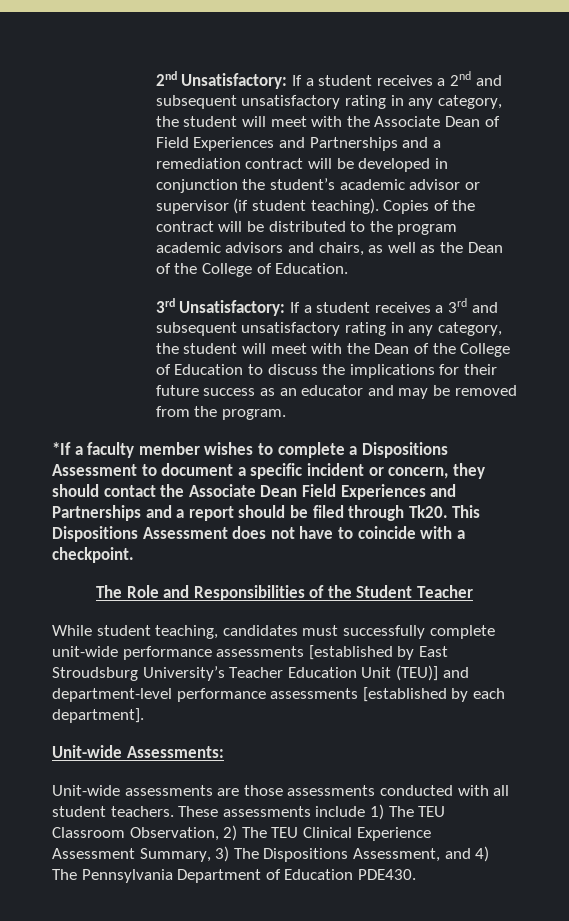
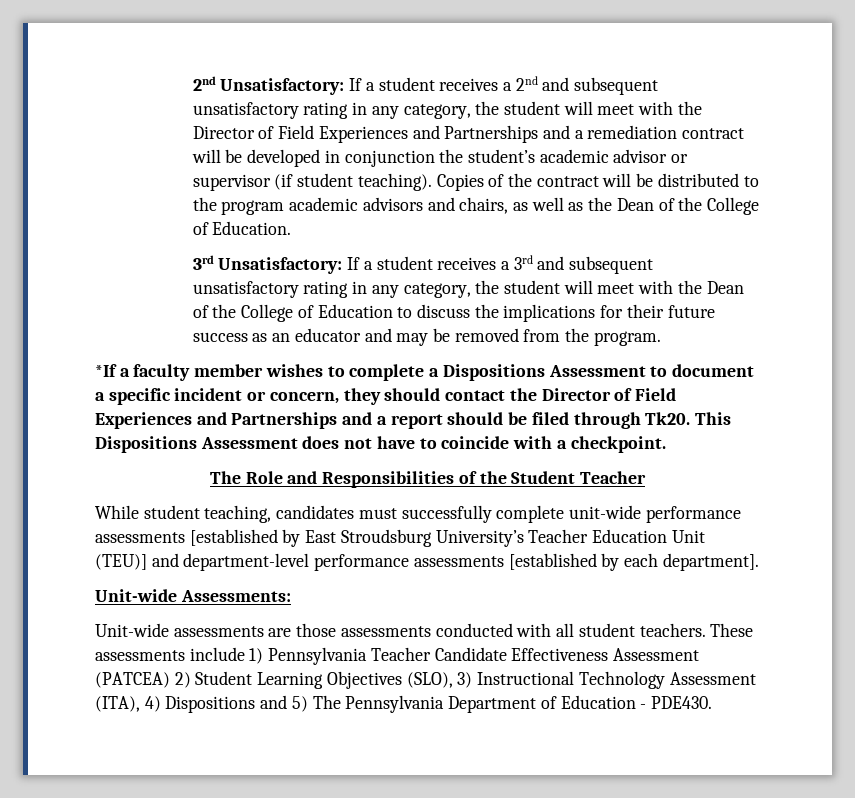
- 2nd Unsatisfactory: If a student receives a 2nd and subsequent unsatisfactory rating in any category, the student will meet with the Associate Dean of Field Experiences and Partnerships and a remediation contract will be developed in conjunction the student’s academic advisor or supervisor (if student teaching).
+ 2nd Unsatisfactory: If a student receives a 2nd and subsequent unsatisfactory rating in any category, the student will meet with the Director of Field Experiences and Partnerships and a remediation contract will be developed in conjunction the student’s academic advisor or supervisor (if student teaching).
- *If a faculty member wishes to complete a Dispositions Assessment to document a specific incident or concern, they should contact the Associate Dean Field Experiences and Partnerships and a report should be filed through Tk20.
+ *If a faculty member wishes to complete a Dispositions Assessment to document a specific incident or concern, they should contact the Director of Field Experiences and Partnerships and a report should be filed through Tk20.
- These assessments include 1) The TEU Classroom Observation, 2) The TEU Clinical Experience Assessment Summary, 3) The Dispositions Assessment, and 4) The Pennsylvania Department of Education PDE430.
+ These assessments include 1) Pennsylvania Teacher Candidate Effectiveness Assessment (PATCEA) 2) Student Learning Objectives (SLO), 3) Instructional Technology Assessment (ITA), 4) Dispositions and 5) The Pennsylvania Department of Education - PDE430.

